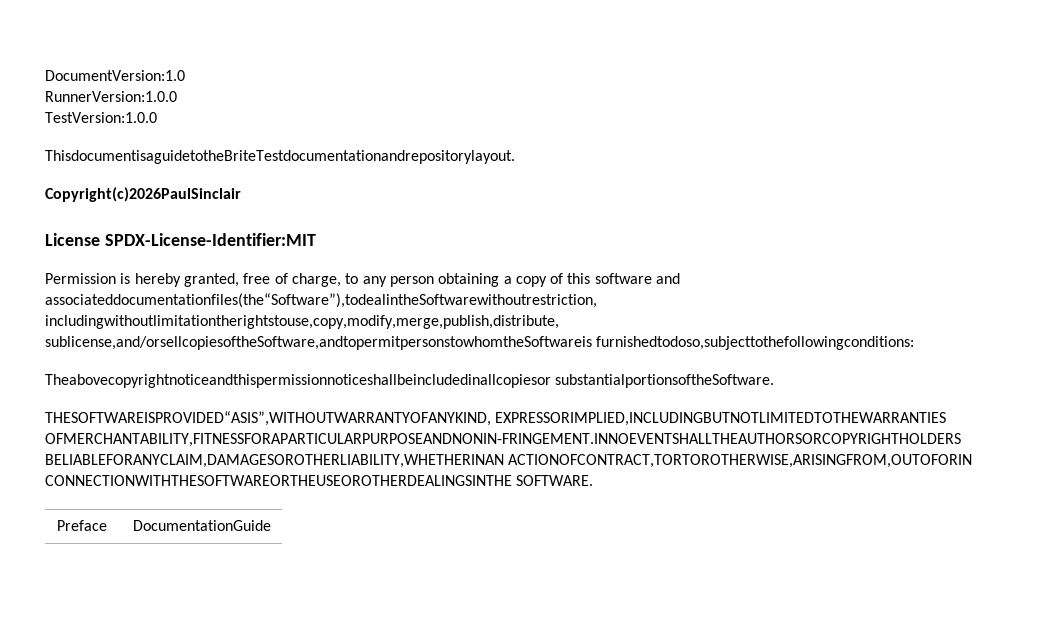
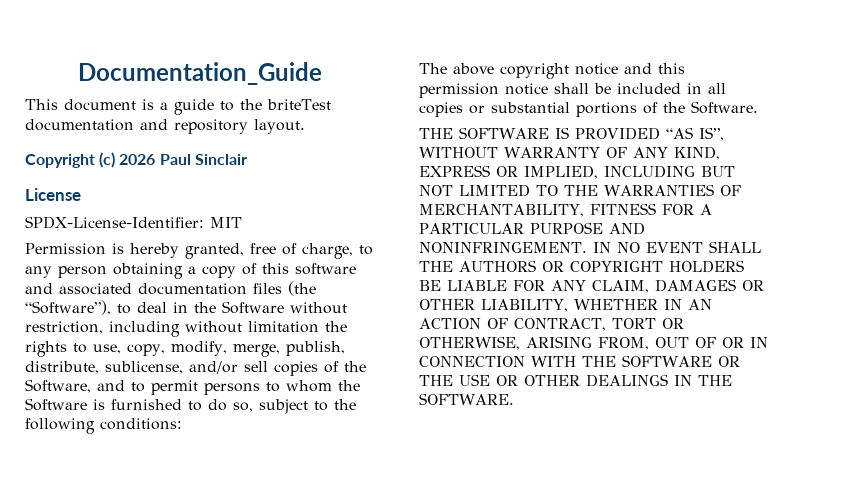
- DocumentVersion:1.0
- RunnerVersion:1.0.0
- TestVersion:1.0.0
- ThisdocumentisaguidetotheBriteTestdocumentationandrepositorylayout.
- Copyright(c)2026PaulSinclair
+ Documentation_Guide
+ This document is a guide to the briteTest documentation and repository layout.
+ Copyright (c) 2026 Paul Sinclair
- License SPDX-License-Identifier:MIT
+ License
+ SPDX-License-Identifier: MIT
- Permission is hereby granted, free of charge, to any person obtaining a copy of this software and associateddocumentationfiles(the“Software”),todealintheSoftwarewithoutrestriction, includingwithoutlimitationtherightstouse,copy,modify,merge,publish,distribute, sublicense,and/orsellcopiesoftheSoftware,andtopermitpersonstowhomtheSoftwareis furnishedtodoso,subjecttothefollowingconditions:
- Theabovecopyrightnoticeandthispermissionnoticeshallbeincludedinallcopiesor substantialportionsoftheSoftware.
- THESOFTWAREISPROVIDED“ASIS”,WITHOUTWARRANTYOFANYKIND, EXPRESSORIMPLIED,INCLUDINGBUTNOTLIMITEDTOTHEWARRANTIES OFMERCHANTABILITY,FITNESSFORAPARTICULARPURPOSEANDNONIN-FRINGEMENT.INNOEVENTSHALLTHEAUTHORSORCOPYRIGHTHOLDERS BELIABLEFORANYCLAIM,DAMAGESOROTHERLIABILITY,WHETHERINAN ACTIONOFCONTRACT,TORTOROTHERWISE,ARISINGFROM,OUTOFORIN CONNECTIONWITHTHESOFTWAREORTHEUSEOROTHERDEALINGSINTHE SOFTWARE.
+ Permission is hereby granted, free of charge, to any person obtaining a copy of this software and associated documentation files (the “Software”), to deal in the Software without restriction, including without limitation the rights to use, copy, modify, merge, publish, distribute, sublicense, and/or sell copies of the Software, and to permit persons to whom the Software is furnished to do so, subject to the following conditions:
+ The above copyright notice and this permission notice shall be included in all copies or substantial portions of the Software.
+ THE SOFTWARE IS PROVIDED “AS IS”, WITHOUT WARRANTY OF ANY KIND, EXPRESS OR IMPLIED, INCLUDING BUT NOT LIMITED TO THE WARRANTIES OF MERCHANTABILITY, FITNESS FOR A PARTICULAR PURPOSE AND NONINFRINGEMENT. IN NO EVENT SHALL THE AUTHORS OR COPYRIGHT HOLDERS BE LIABLE FOR ANY CLAIM, DAMAGES OR OTHER LIABILITY, WHETHER IN AN ACTION OF CONTRACT, TORT OR OTHERWISE, ARISING FROM, OUT OF OR IN CONNECTION WITH THE SOFTWARE OR THE USE OR OTHER DEALINGS IN THE SOFTWARE.
- Preface | DocumentationGuide

